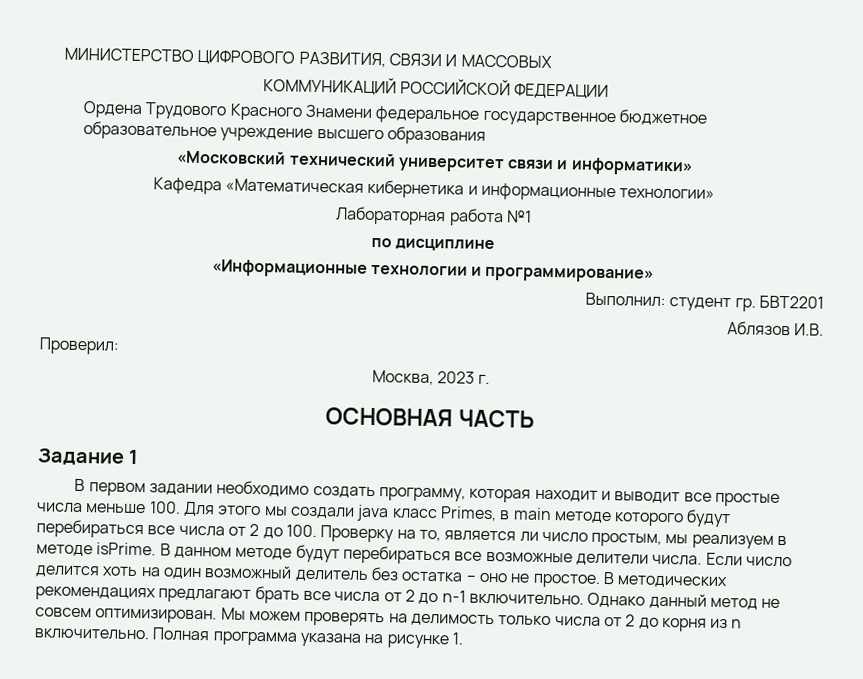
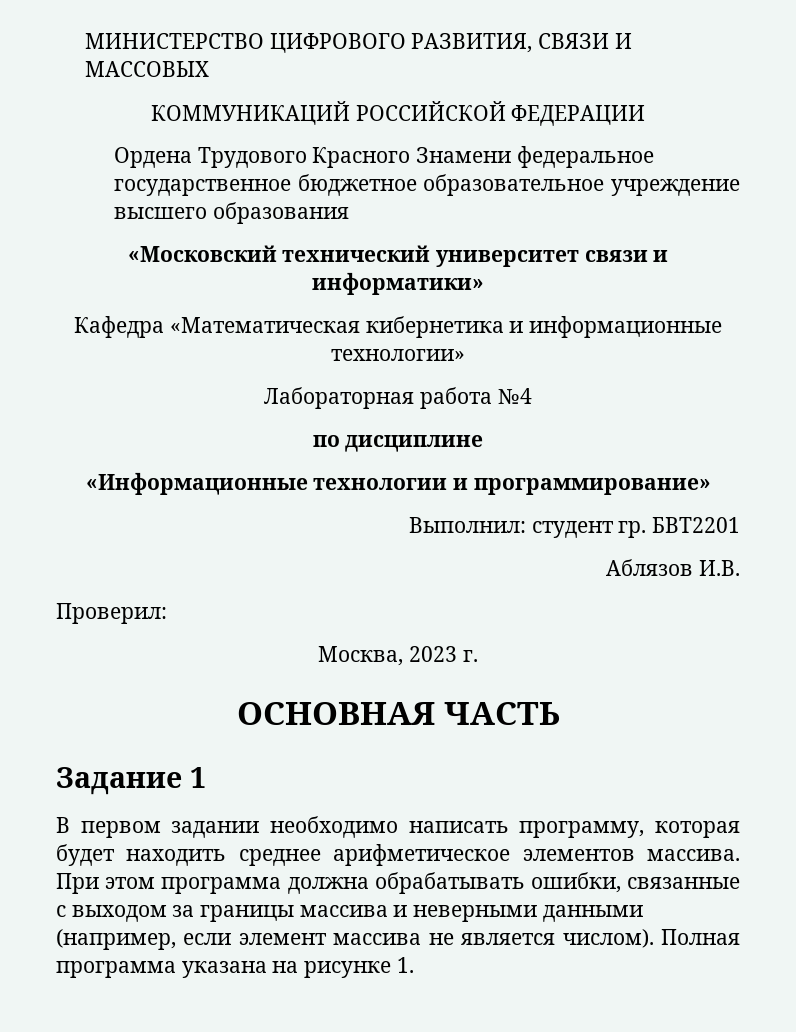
- Лабораторная работа №1
+ Лабораторная работа №4
- В первом задании необходимо создать программу, которая находит и выводит все простые числа меньше 100. Для этого мы создали java класс Primes, в main методе которого будут перебираться все числа от 2 до 100. Проверку на то, является ли число простым, мы реализуем в методе isPrime. В данном методе будут перебираться все возможные делители числа. Если число делится хоть на один возможный делитель без остатка – оно не простое. В методических рекомендациях предлагают брать все числа от 2 до n-1 включительно. Однако данный метод не совсем оптимизирован. Мы можем проверять на делимость только числа от 2 до корня из n включительно.
+ В первом задании необходимо написать программу, которая будет находить среднее арифметическое элементов массива. При этом программа должна обрабатывать ошибки, связанные с выходом за границы массива и неверными данными (например, если элемент массива не является числом).

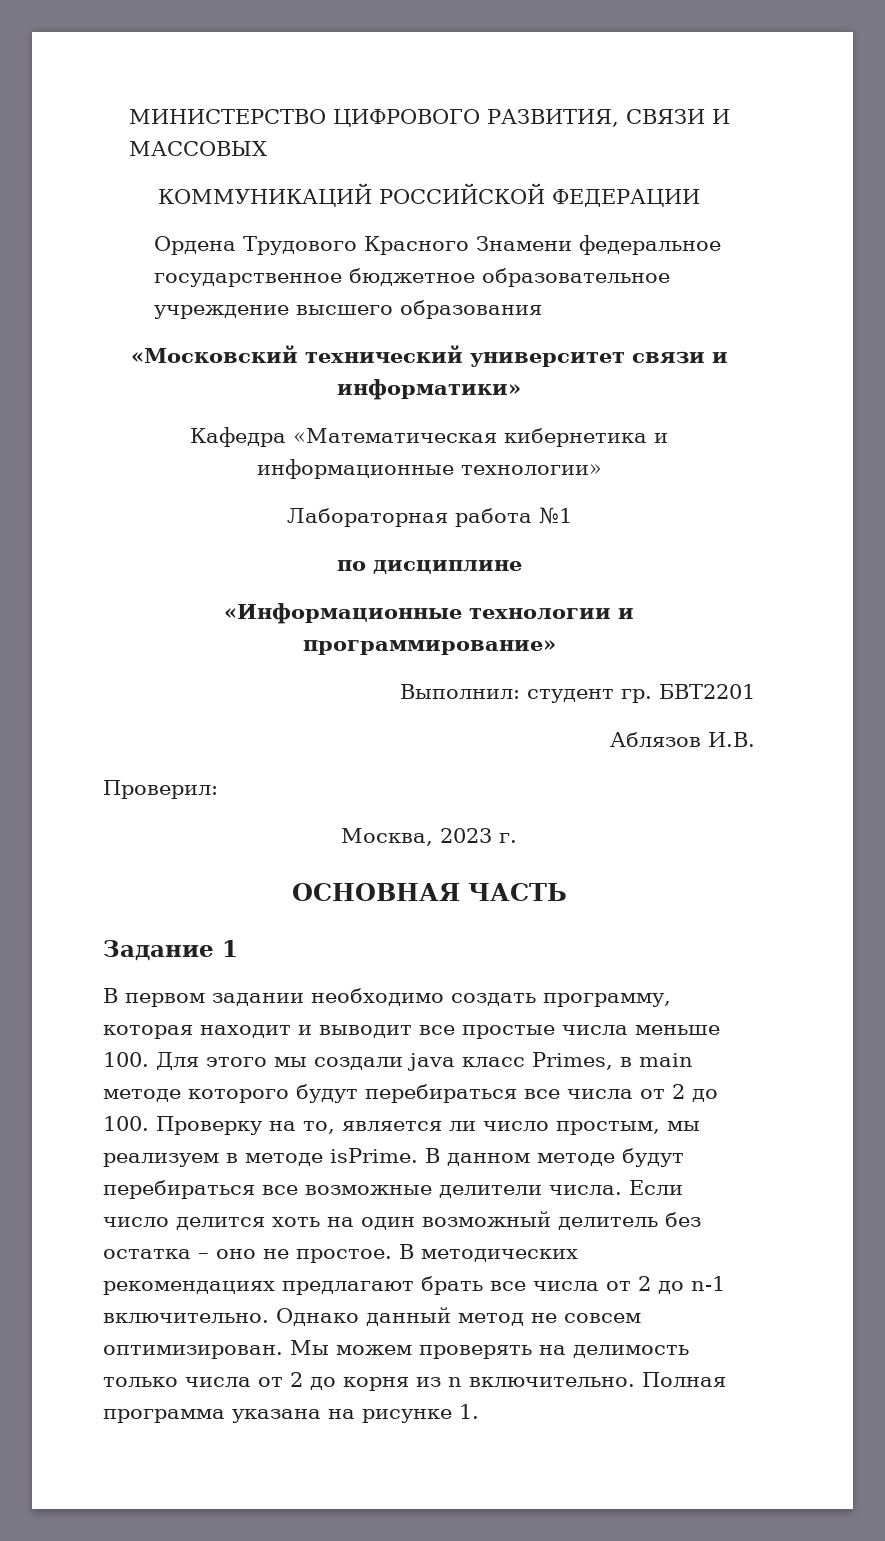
- Лабораторная работа №4
+ Лабораторная работа №1
- В первом задании необходимо написать программу, которая будет находить среднее арифметическое элементов массива. При этом программа должна обрабатывать ошибки, связанные с выходом за границы массива и неверными данными (например, если элемент массива не является числом).
+ В первом задании необходимо создать программу, которая находит и выводит все простые числа меньше 100. Для этого мы создали java класс Primes, в main методе которого будут перебираться все числа от 2 до 100. Проверку на то, является ли число простым, мы реализуем в методе isPrime. В данном методе будут перебираться все возможные делители числа. Если число делится хоть на один возможный делитель без остатка – оно не простое. В методических рекомендациях предлагают брать все числа от 2 до n-1 включительно. Однако данный метод не совсем оптимизирован. Мы можем проверять на делимость только числа от 2 до корня из n включительно.

